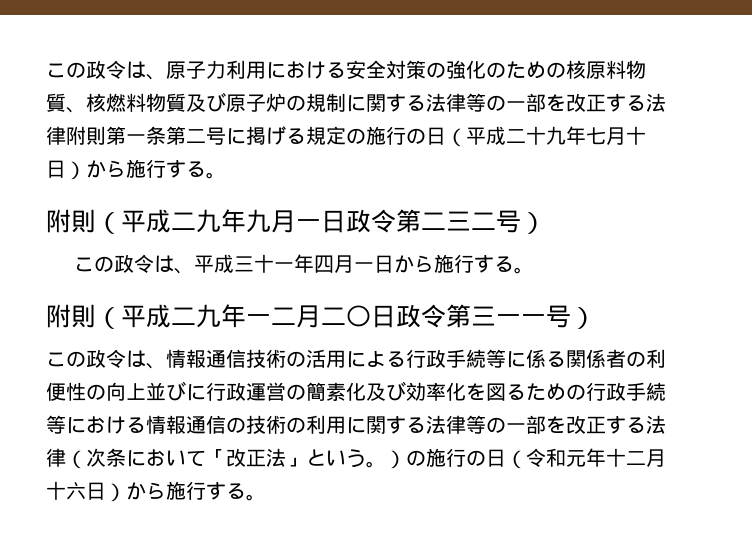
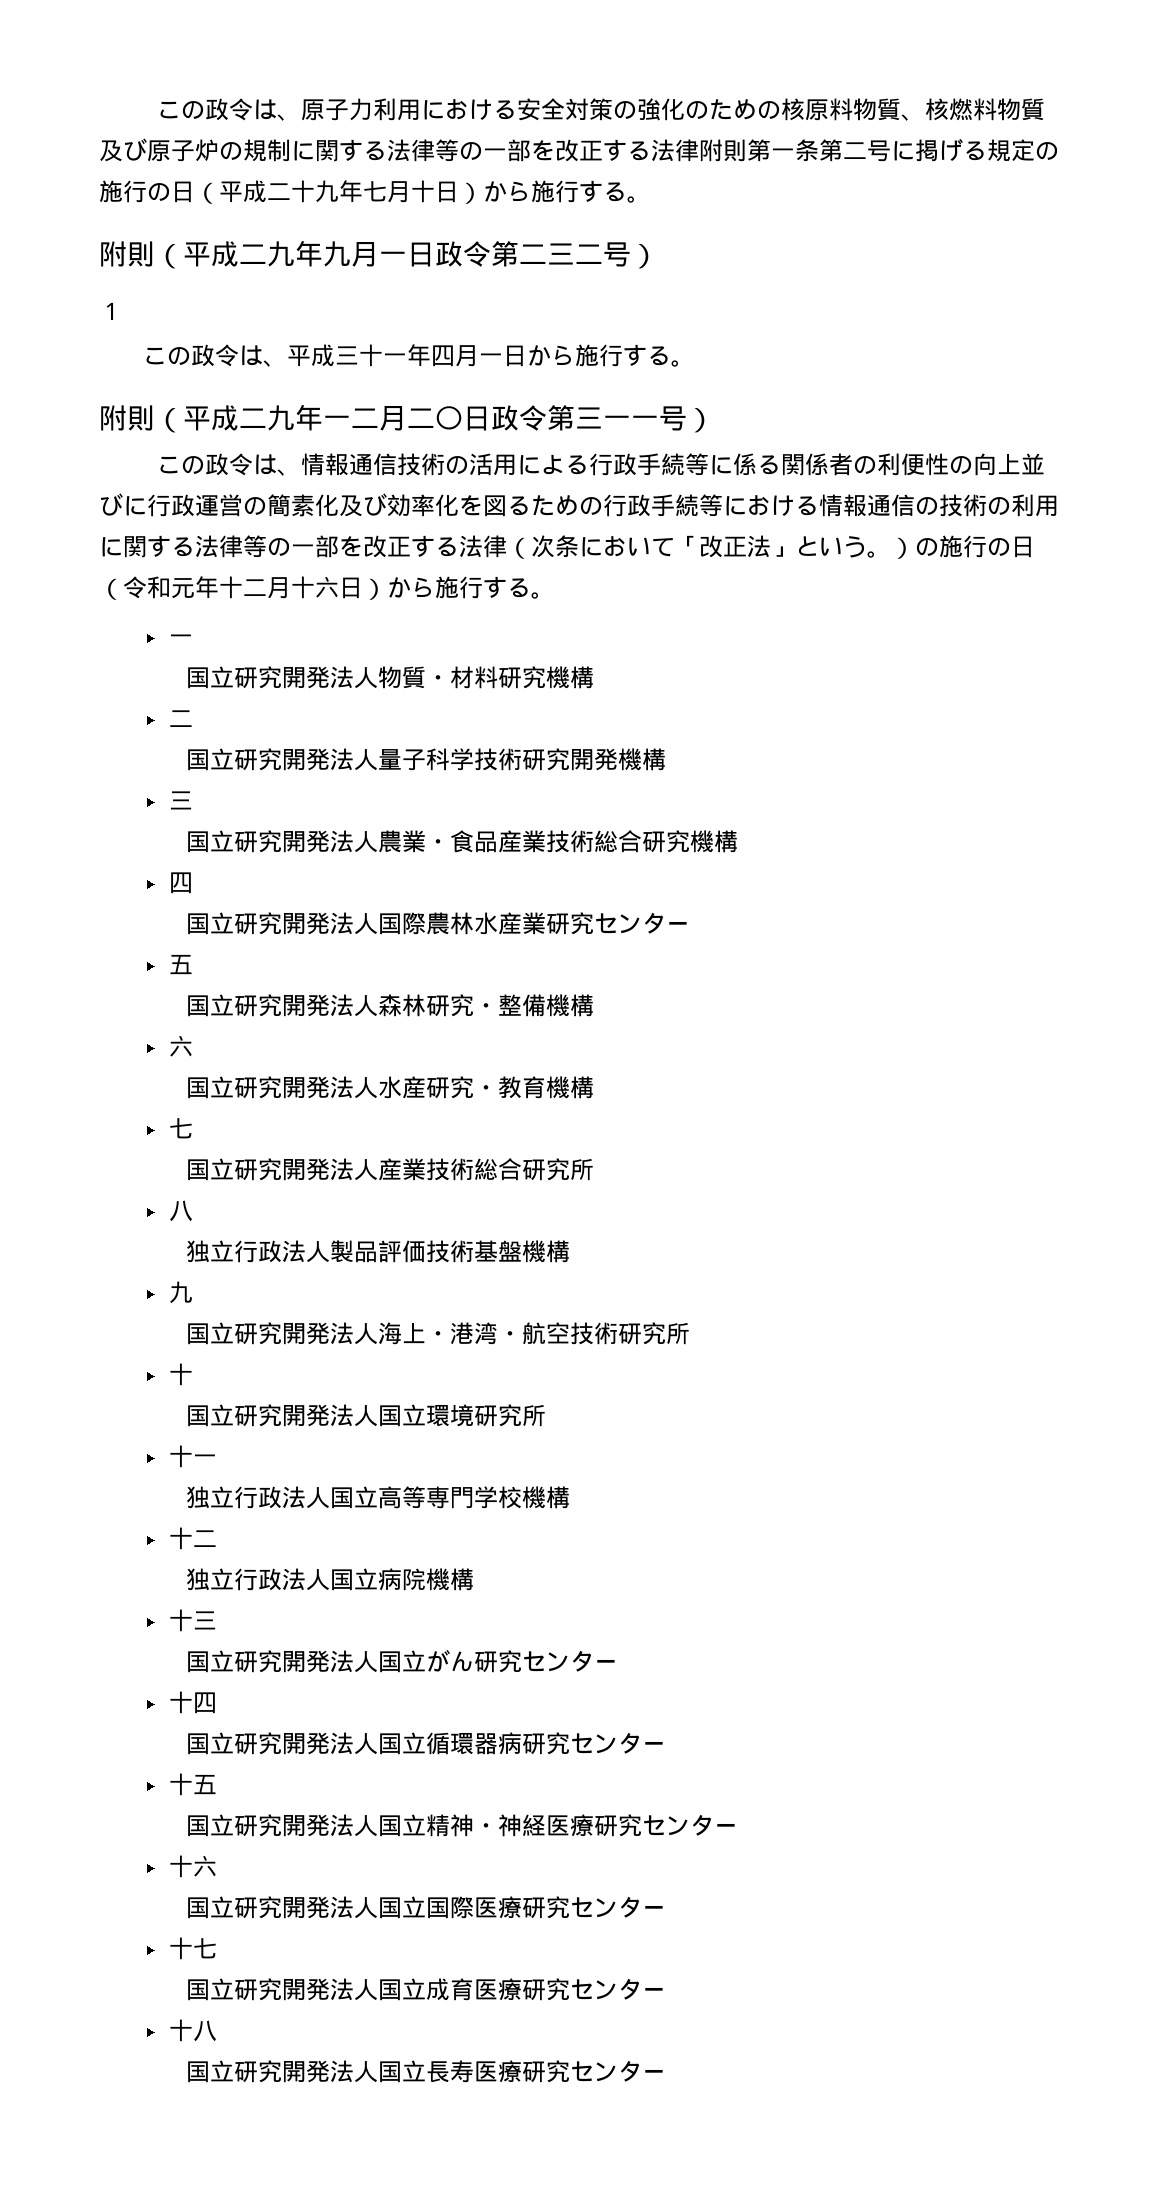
+ １
  この政令は、情報通信技術の活用による行政手続等に係る関係者の利便性の向上並びに行政運営の簡素化及び効率化を図るための行政手続等における情報通信の技術の利用に関する法律等の一部を改正する法律（次条において「改正法」という。）の施行の日（令和元年十二月十六日）から施行する。
+ 一
+ 国立研究開発法人物質・材料研究機構
+ 二
+ 国立研究開発法人量子科学技術研究開発機構
+ 三
+ 国立研究開発法人農業・食品産業技術総合研究機構
+ 四
+ 国立研究開発法人国際農林水産業研究センター
+ 五
+ 国立研究開発法人森林研究・整備機構
+ 六
+ 国立研究開発法人水産研究・教育機構
+ 七
+ 国立研究開発法人産業技術総合研究所
+ 八
+ 独立行政法人製品評価技術基盤機構
+ 九
+ 国立研究開発法人海上・港湾・航空技術研究所
+ 十
+ 国立研究開発法人国立環境研究所
+ 十一
+ 独立行政法人国立高等専門学校機構
+ 十二
+ 独立行政法人国立病院機構
+ 十三
+ 国立研究開発法人国立がん研究センター
+ 十四
+ 国立研究開発法人国立循環器病研究センター
+ 十五
+ 国立研究開発法人国立精神・神経医療研究センター
+ 十六
+ 国立研究開発法人国立国際医療研究センター
+ 十七
+ 国立研究開発法人国立成育医療研究センター
+ 十八
+ 国立研究開発法人国立長寿医療研究センター

